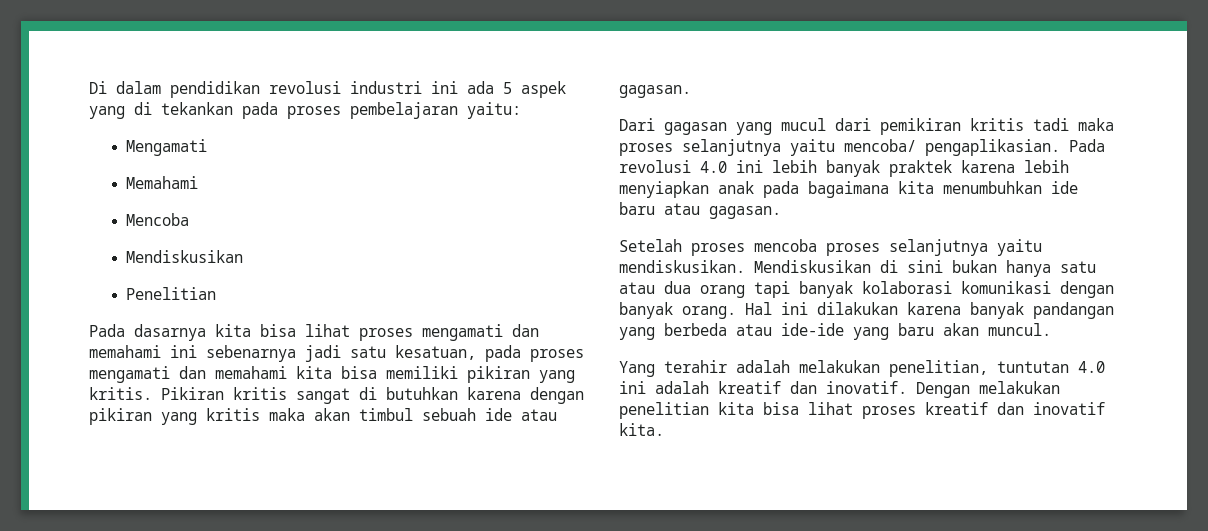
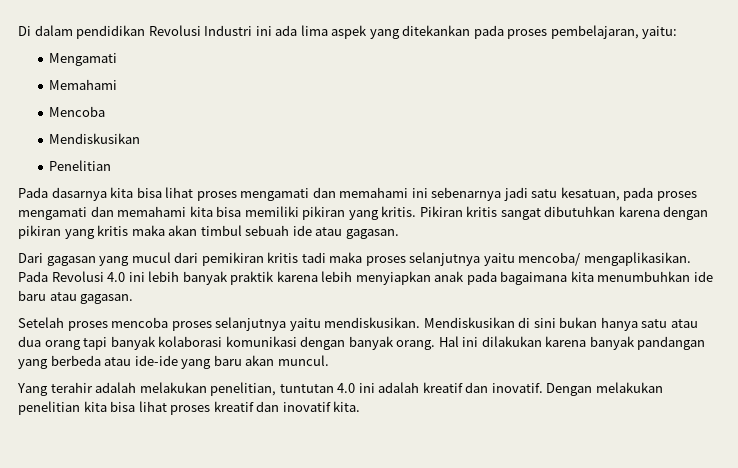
- Di dalam pendidikan revolusi industri ini ada 5 aspek yang di tekankan pada proses pembelajaran yaitu:
+ Di dalam pendidikan Revolusi Industri ini ada lima aspek yang ditekankan pada proses pembelajaran, yaitu:
- Pikiran kritis sangat di butuhkan karena dengan pikiran yang kritis maka akan timbul sebuah ide atau gagasan.
+ Pikiran kritis sangat dibutuhkan karena dengan pikiran yang kritis maka akan timbul sebuah ide atau gagasan.
- Dari gagasan yang mucul dari pemikiran kritis tadi maka proses selanjutnya yaitu mencoba/ pengaplikasian. Pada revolusi 4.0 ini lebih banyak praktek karena lebih menyiapkan anak pada bagaimana kita menumbuhkan ide baru atau gagasan.
+ Dari gagasan yang mucul dari pemikiran kritis tadi maka proses selanjutnya yaitu mencoba/ mengaplikasikan. Pada Revolusi 4.0 ini lebih banyak praktik karena lebih menyiapkan anak pada bagaimana kita menumbuhkan ide baru atau gagasan.

